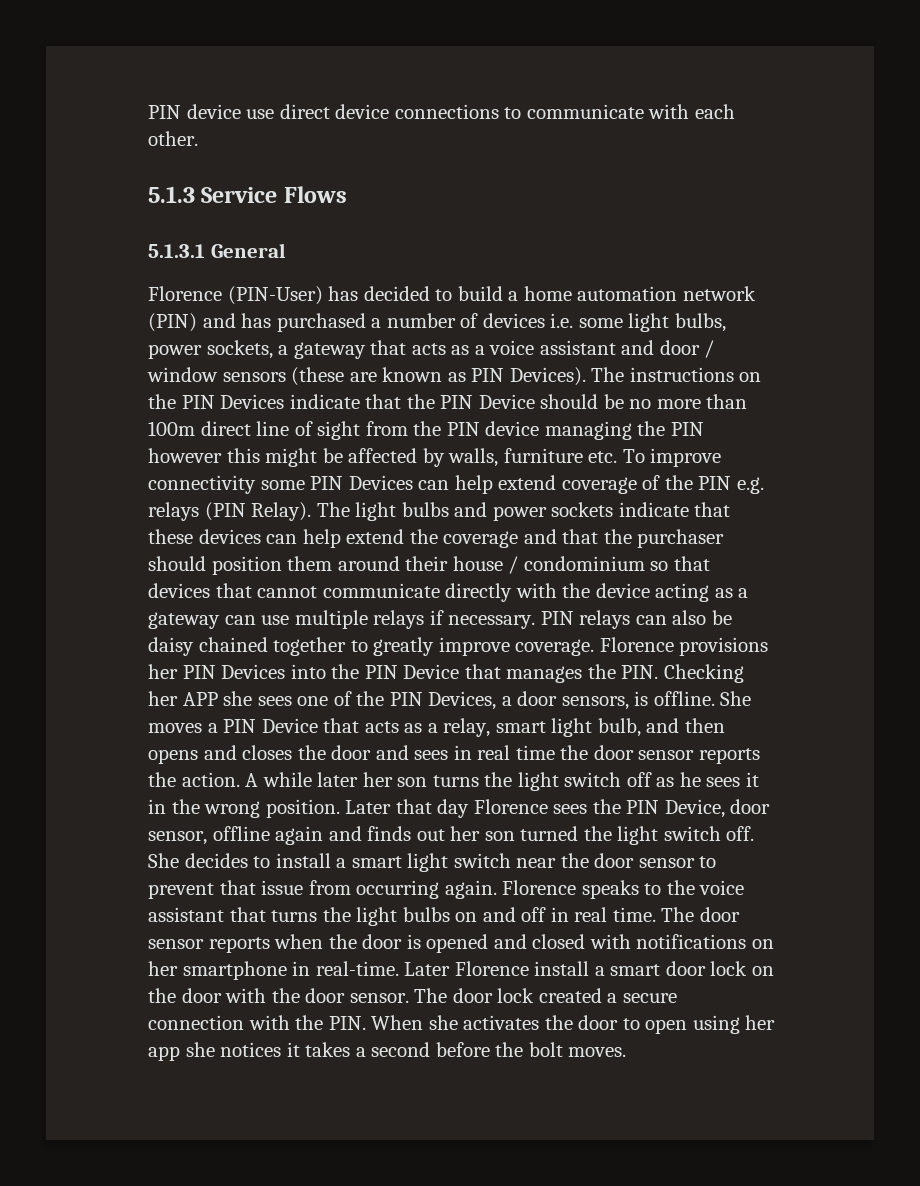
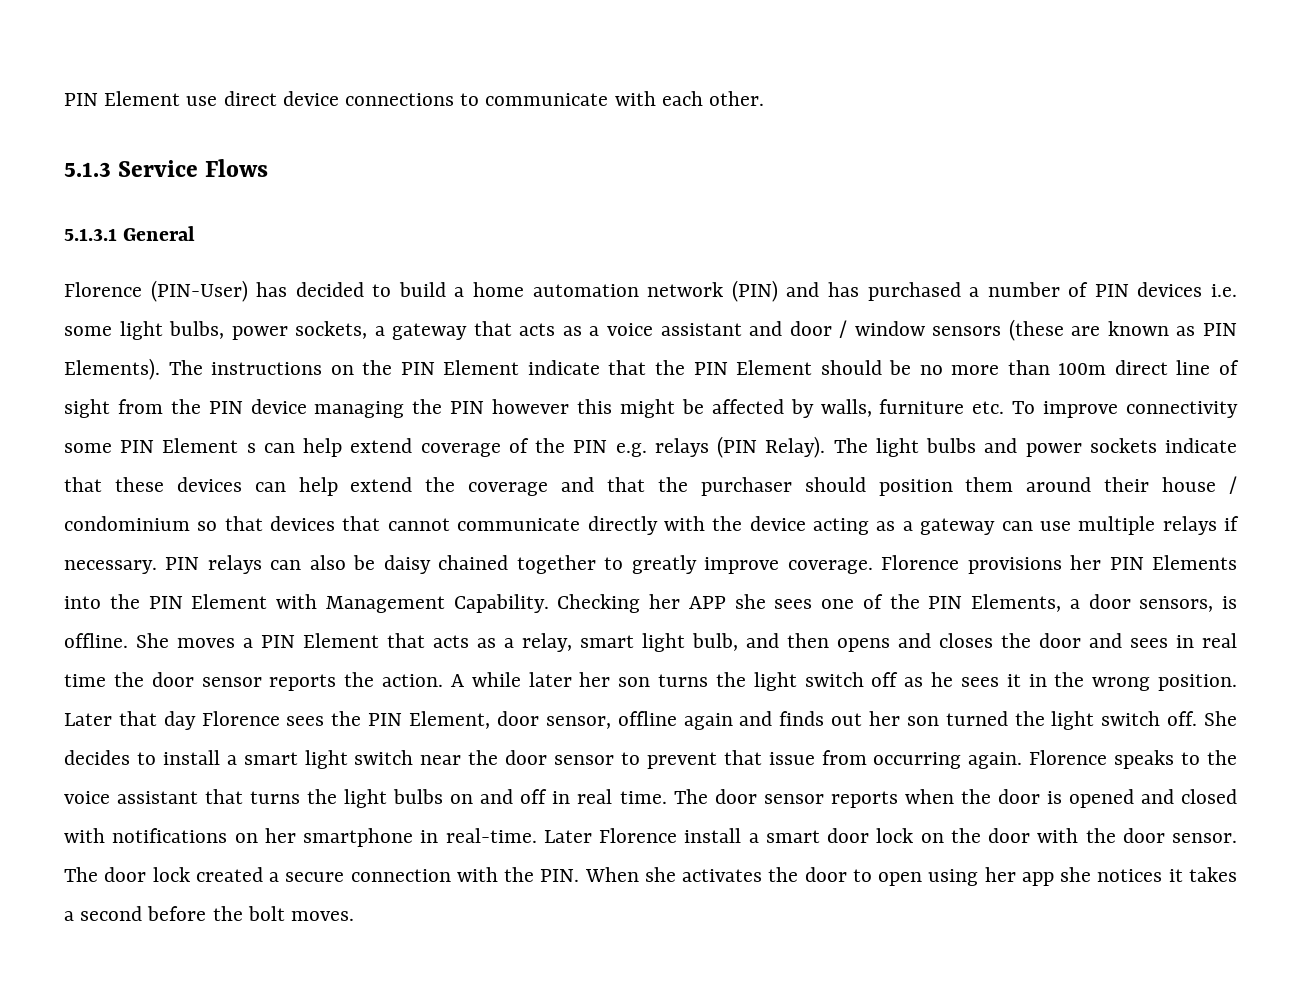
- PIN device use direct device connections to communicate with each other.
+ PIN Element use direct device connections to communicate with each other.
- Florence (PIN-User) has decided to build a home automation network (PIN) and has purchased a number of devices i.e. some light bulbs, power sockets, a gateway that acts as a voice assistant and door / window sensors (these are known as PIN Devices).
+ Florence (PIN-User) has decided to build a home automation network (PIN) and has purchased a number of PIN devices i.e. some light bulbs, power sockets, a gateway that acts as a voice assistant and door / window sensors (these are known as PIN Elements).
- The instructions on the PIN Devices indicate that the PIN Device should be no more than 100m direct line of sight from the PIN device managing the PIN however this might be affected by walls, furniture etc. To improve connectivity some PIN Devices can help extend coverage of the PIN e.g. relays (PIN Relay).
+ The instructions on the PIN Element indicate that the PIN Element should be no more than 100m direct line of sight from the PIN device managing the PIN however this might be affected by walls, furniture etc. To improve connectivity some PIN Element s can help extend coverage of the PIN e.g. relays (PIN Relay).
- Florence provisions her PIN Devices into the PIN Device that manages the PIN. Checking her APP she sees one of the PIN Devices, a door sensors, is offline.
+ Florence provisions her PIN Elements into the PIN Element with Management Capability. Checking her APP she sees one of the PIN Elements, a door sensors, is offline.
- She moves a PIN Device that acts as a relay, smart light bulb, and then opens and closes the door and sees in real time the door sensor reports the action.
+ She moves a PIN Element that acts as a relay, smart light bulb, and then opens and closes the door and sees in real time the door sensor reports the action.
- Later that day Florence sees the PIN Device, door sensor, offline again and finds out her son turned the light switch off.
+ Later that day Florence sees the PIN Element, door sensor, offline again and finds out her son turned the light switch off.

